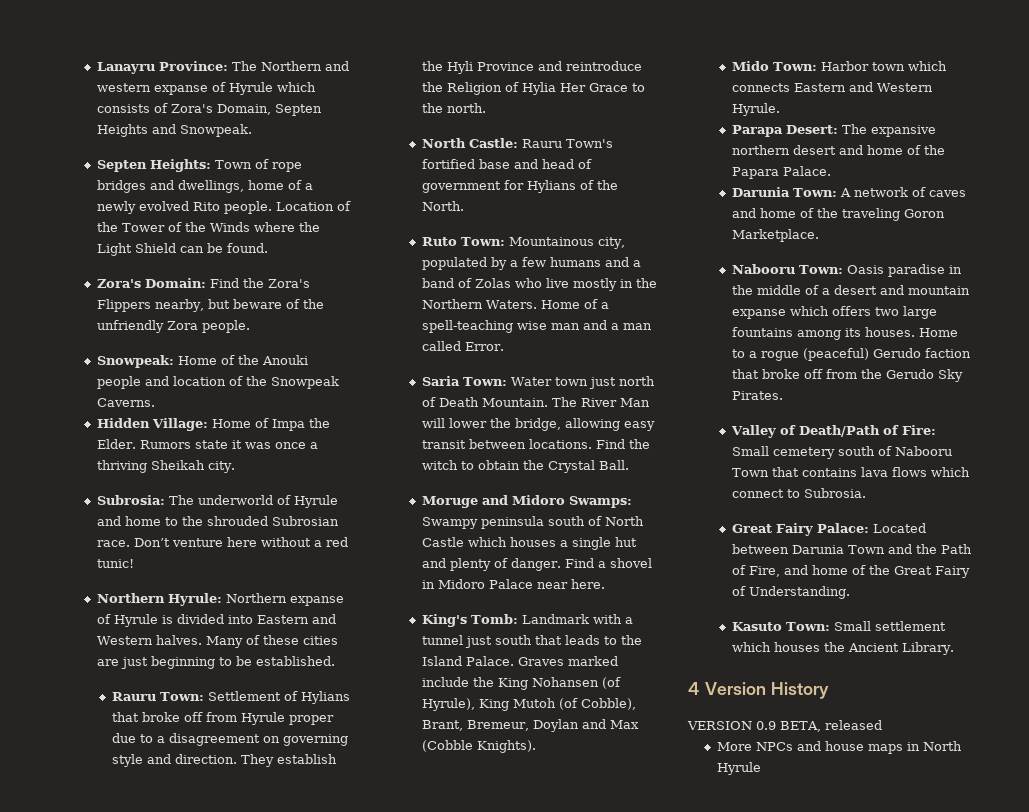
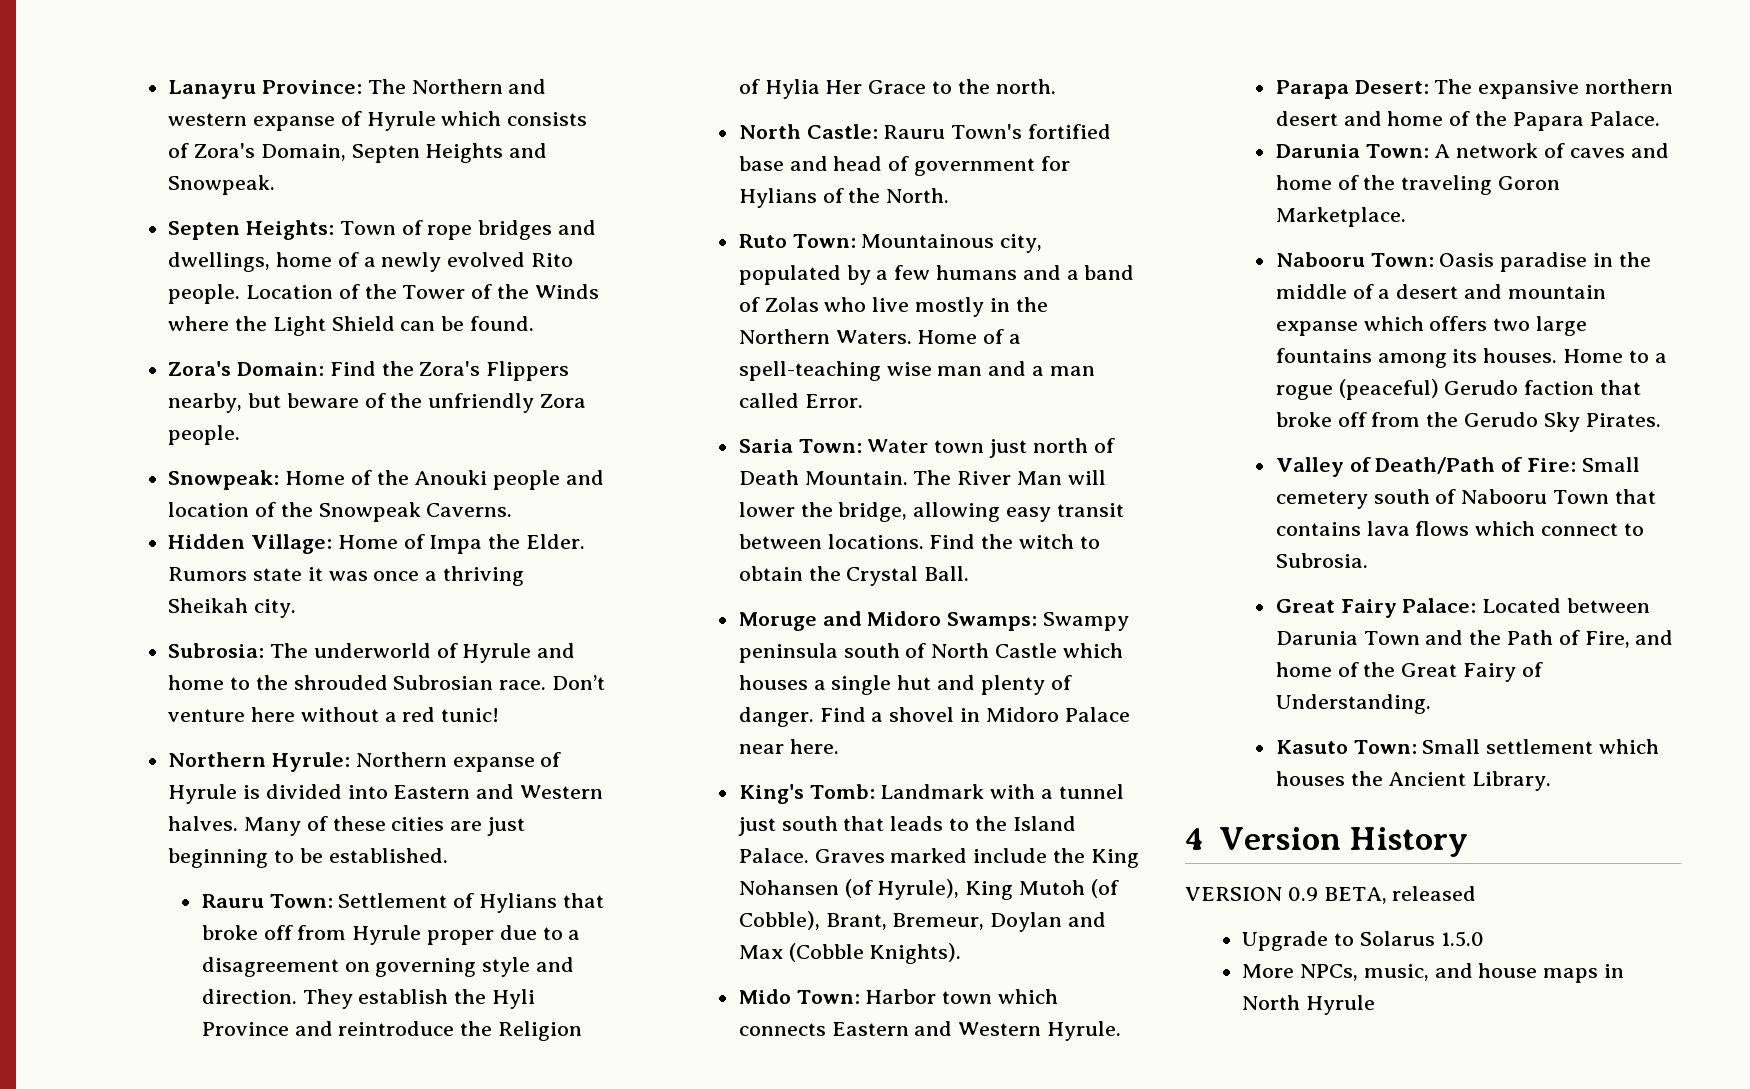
+ Upgrade to Solarus 1.5.0
- More NPCs and house maps in North Hyrule
+ More NPCs, music, and house maps in North Hyrule

